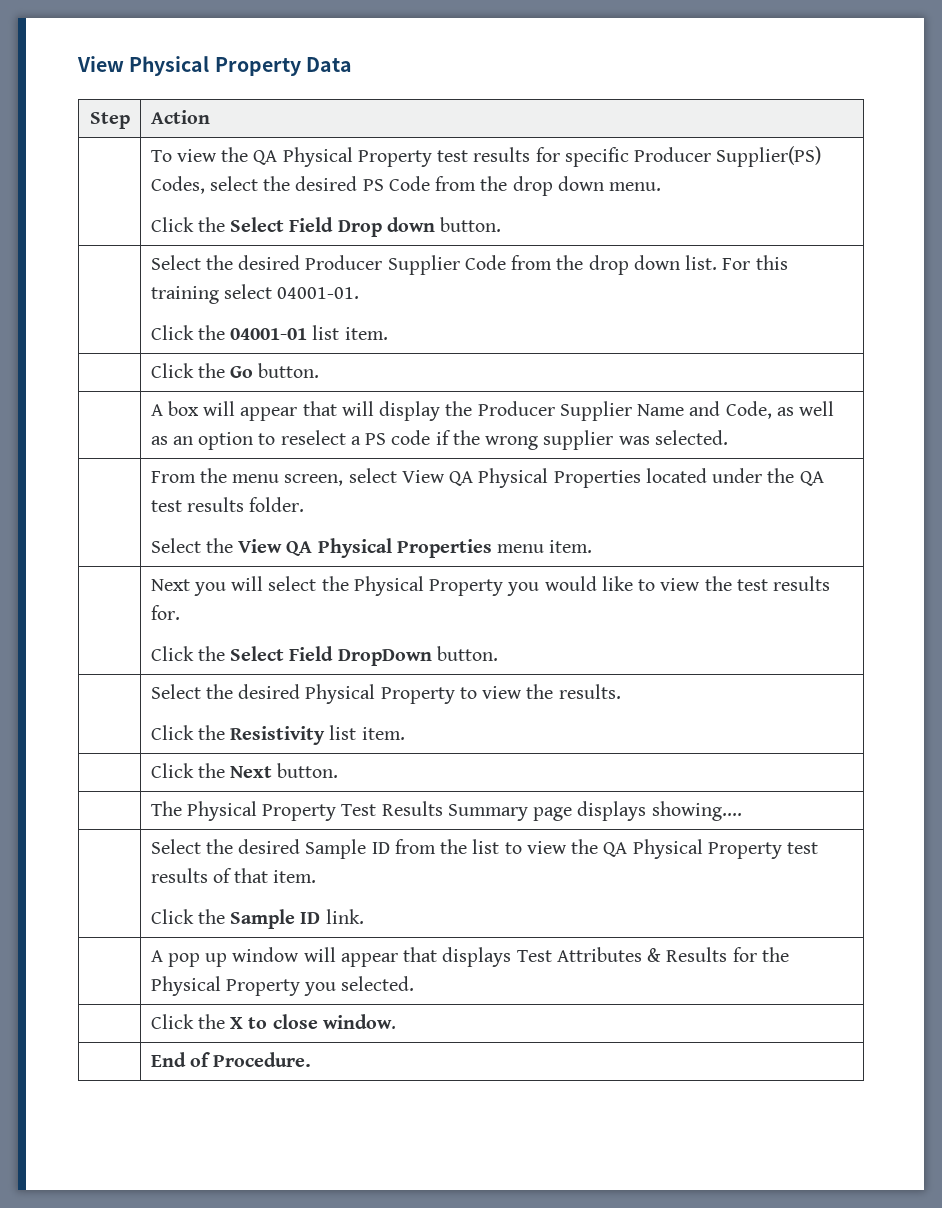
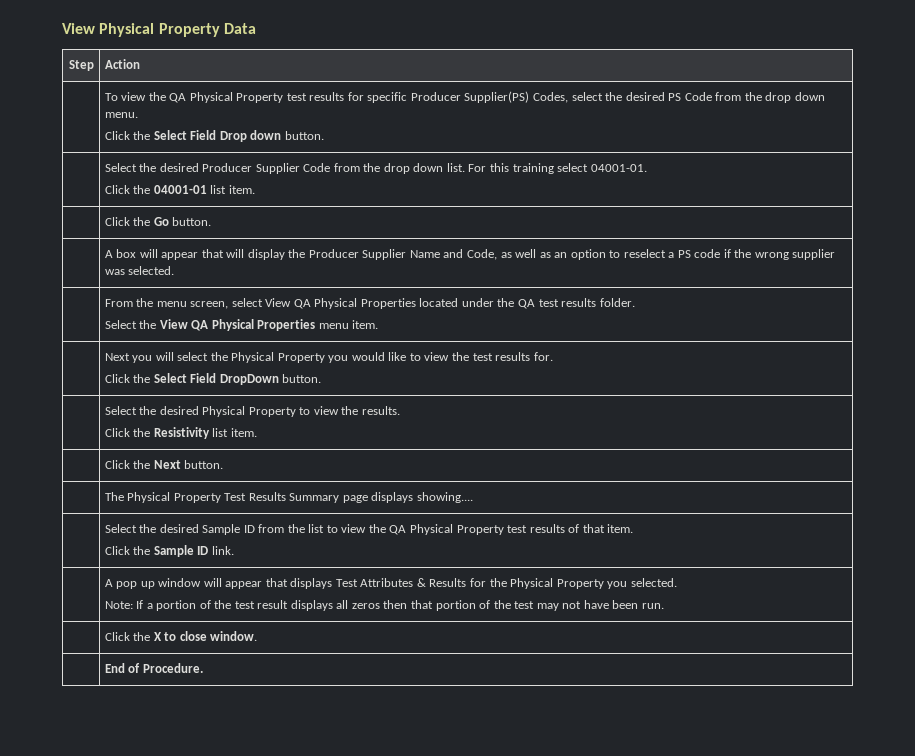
  | A pop up window will appear that displays Test Attributes & Results for the Physical Property you selected.
+ Note: If a portion of the test result displays all zeros then that portion of the test may not have been run.

